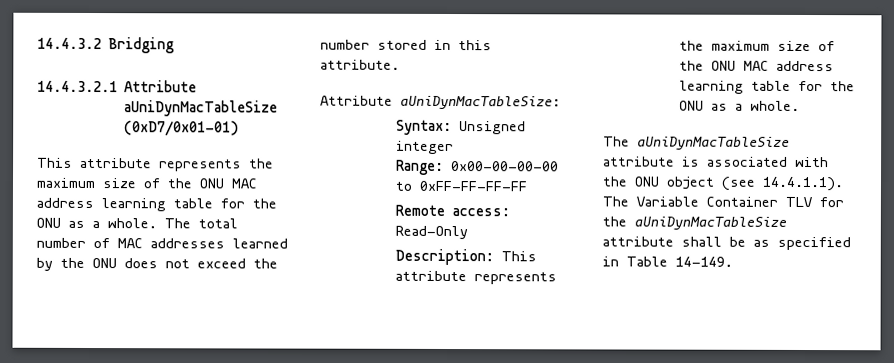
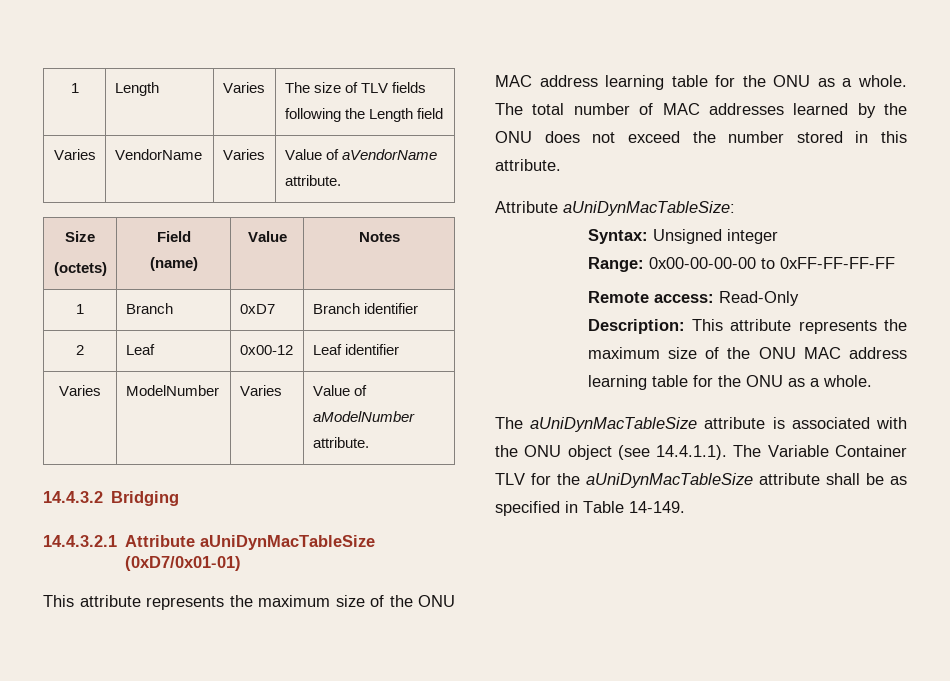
+ 1 | Length | Varies | The size of TLV fields following the Length field
+ Varies | VendorName | Varies | Value of aVendorName attribute.
+ Size
+ (octets) | Field
+ (name) | Value | Notes
+ 1 | Branch | 0xD7 | Branch identifier
+ 2 | Leaf | 0x00-12 | Leaf identifier
+ Varies | ModelNumber | Varies | Value of aModelNumber attribute.

